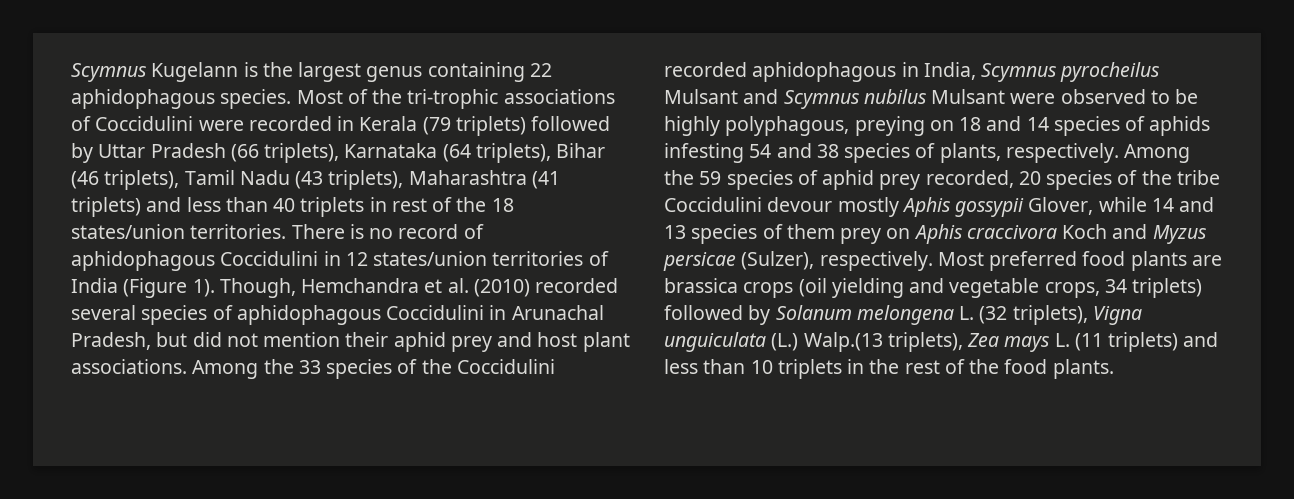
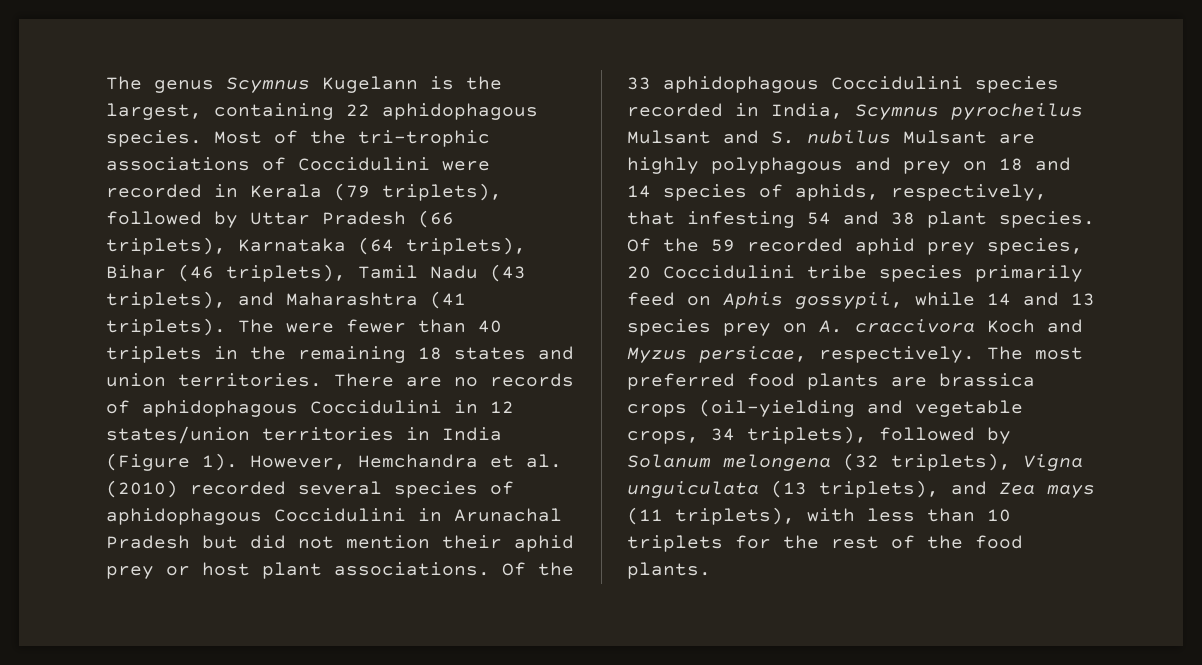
- Scymnus Kugelann is the largest genus containing 22 aphidophagous species.
+ The genus Scymnus Kugelann is the largest, containing 22 aphidophagous species.
- Most of the tri-trophic associations of Coccidulini were recorded in Kerala (79 triplets) followed by Uttar Pradesh (66 triplets), Karnataka (64 triplets), Bihar (46 triplets), Tamil Nadu (43 triplets), Maharashtra (41 triplets) and less than 40 triplets in rest of the 18 states/union territories. There is no record of aphidophagous Coccidulini in 12 states/union territories of India (Figure 1).
+ Most of the tri-trophic associations of Coccidulini were recorded in Kerala (79 triplets), followed by Uttar Pradesh (66 triplets), Karnataka (64 triplets), Bihar (46 triplets), Tamil Nadu (43 triplets), and Maharashtra (41 triplets). The were fewer than 40 triplets in the remaining 18 states and union territories. There are no records of aphidophagous Coccidulini in 12 states/union territories in India (Figure 1).
- Though, Hemchandra et al. (2010) recorded several species of aphidophagous Coccidulini in Arunachal Pradesh, but did not mention their aphid prey and host plant associations.
+ However, Hemchandra et al. (2010) recorded several species of aphidophagous Coccidulini in Arunachal Pradesh but did not mention their aphid prey or host plant associations.
- Among the 33 species of the Coccidulini recorded aphidophagous in India, Scymnus pyrocheilus Mulsant and Scymnus nubilus Mulsant were observed to be highly polyphagous, preying on 18 and 14 species of aphids infesting 54 and 38 species of plants, respectively. Among the 59 species of aphid prey recorded, 20 species of the tribe Coccidulini devour mostly Aphis gossypii Glover, while 14 and 13 species of them prey on Aphis craccivora Koch and Myzus persicae (Sulzer), respectively. Most preferred food plants are brassica crops (oil yielding and vegetable crops, 34 triplets) followed by Solanum melongena L. (32 triplets), Vigna unguiculata (L.) Walp.(13 triplets), Zea mays L. (11 triplets) and less than 10 triplets in the rest of the food plants.
+ Of the 33 aphidophagous Coccidulini species recorded in India, Scymnus pyrocheilus Mulsant and S. nubilus Mulsant are highly polyphagous and prey on 18 and 14 species of aphids, respectively, that infesting 54 and 38 plant species. Of the 59 recorded aphid prey species, 20 Coccidulini tribe species primarily feed on Aphis gossypii, while 14 and 13 species prey on A. craccivora Koch and Myzus persicae, respectively. The most preferred food plants are brassica crops (oil-yielding and vegetable crops, 34 triplets), followed by Solanum melongena (32 triplets), Vigna unguiculata (13 triplets), and Zea mays (11 triplets), with less than 10 triplets for the rest of the food plants.

